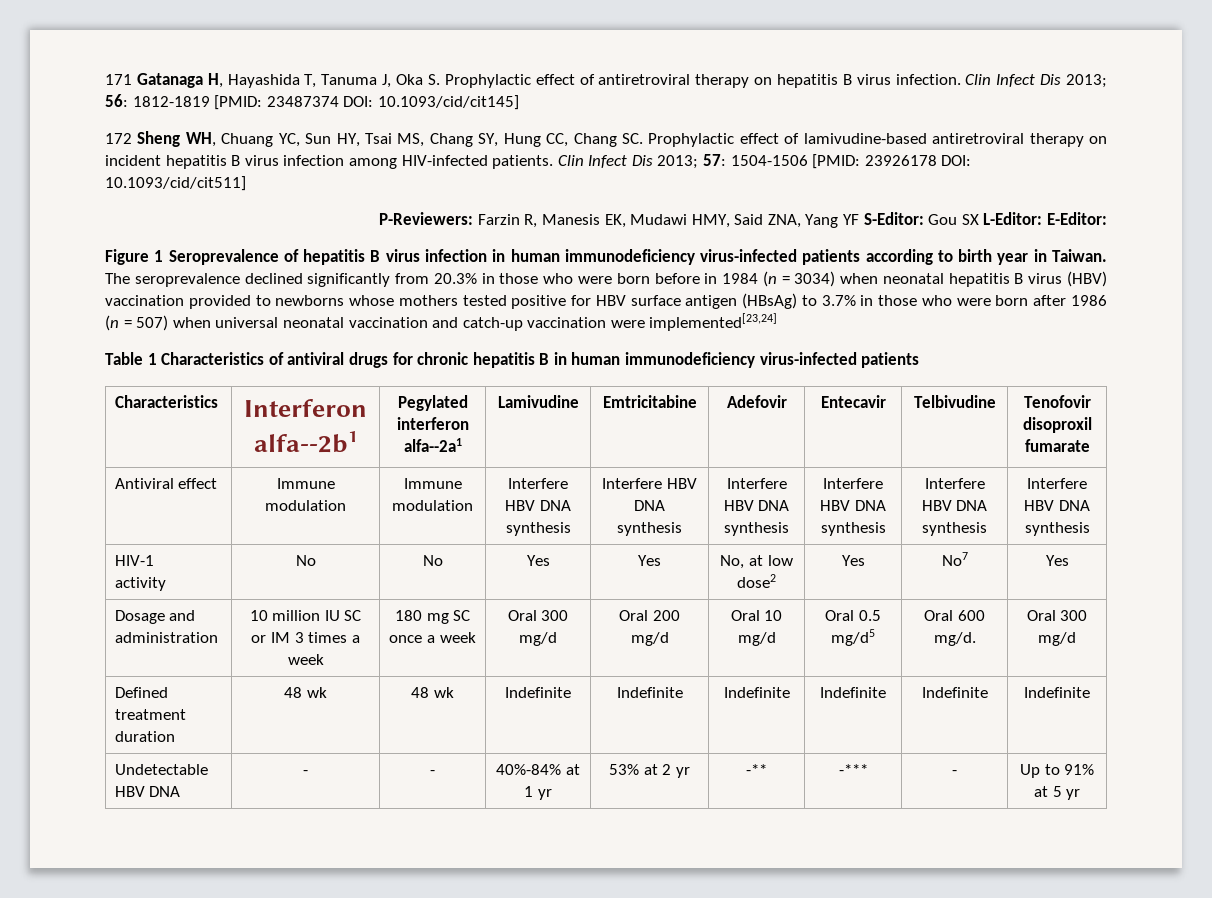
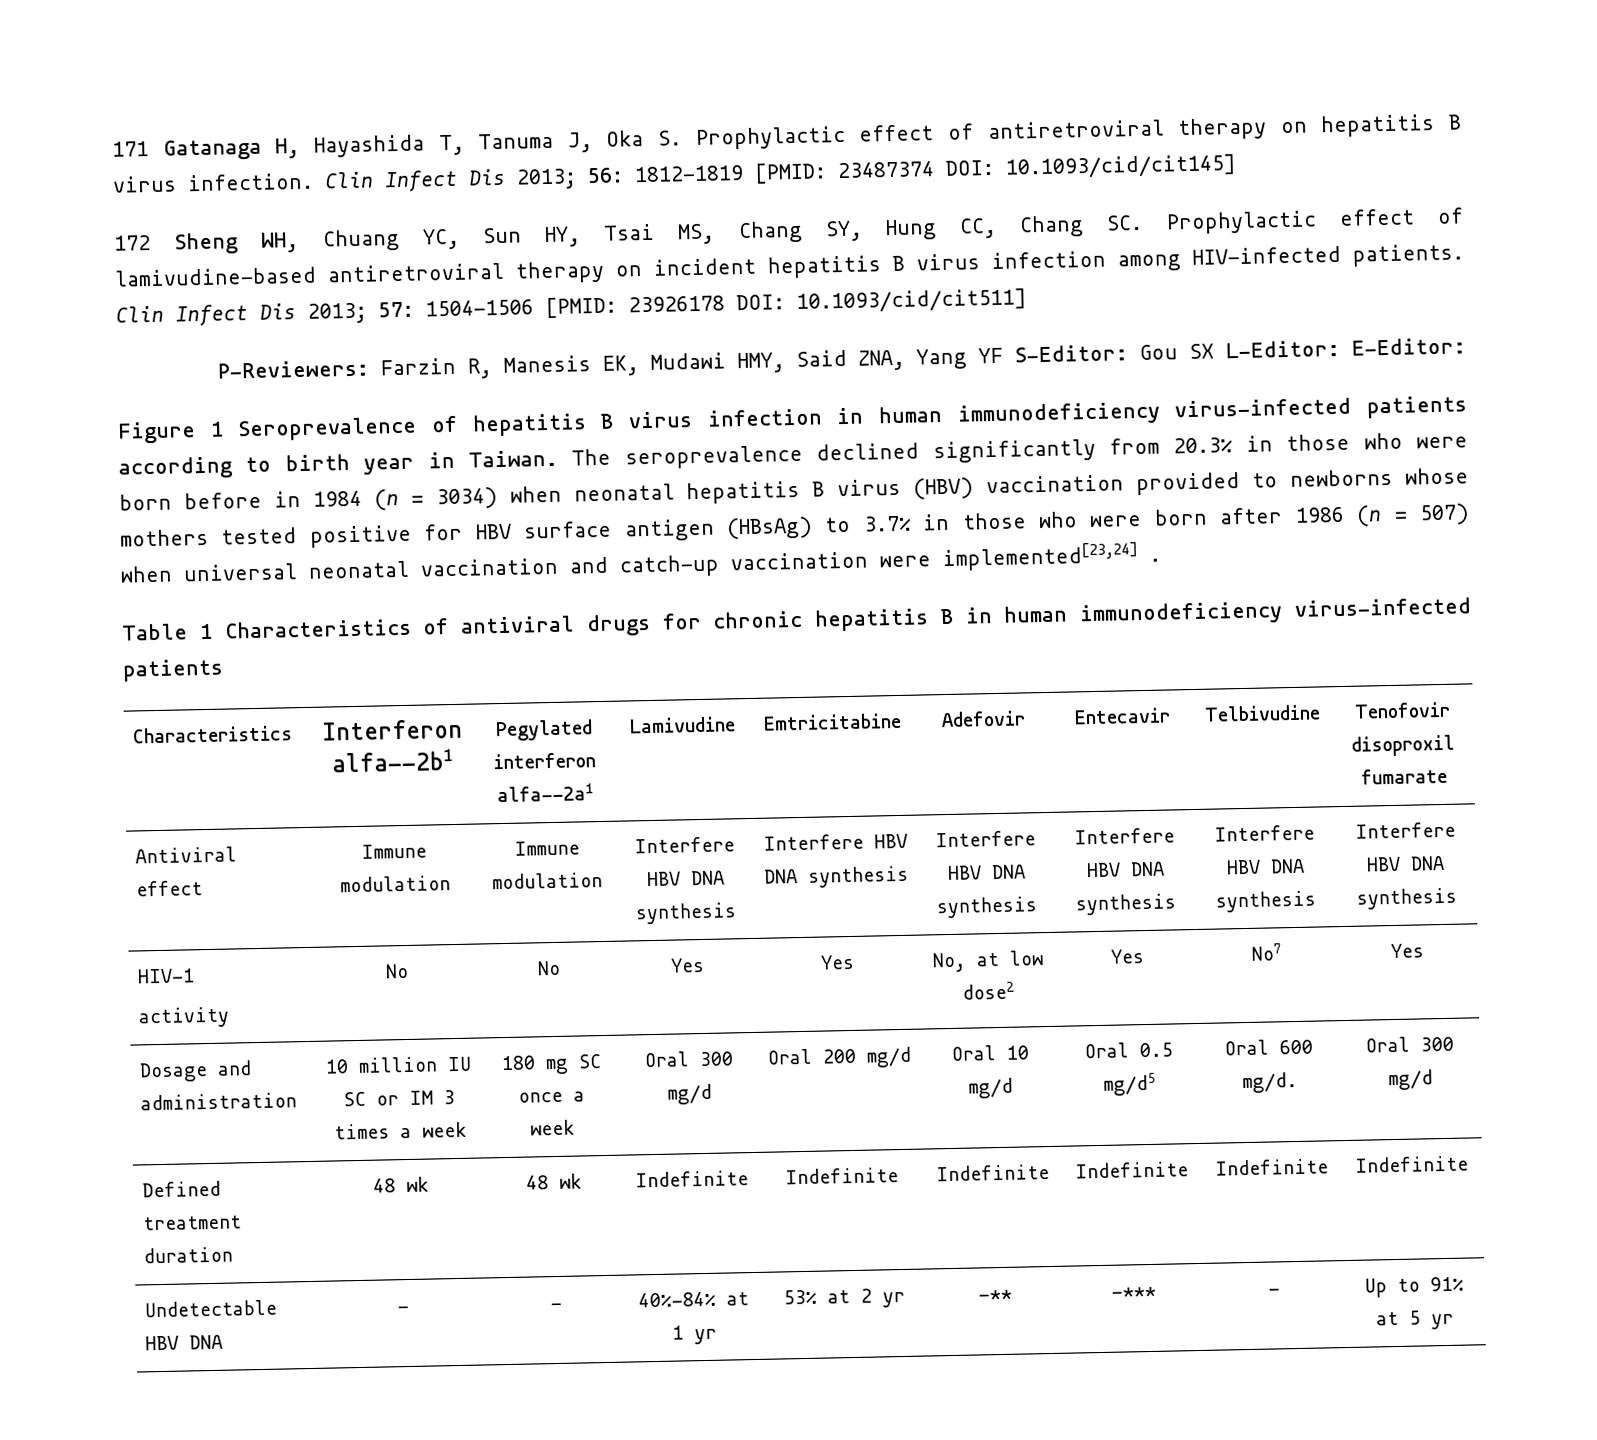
- The seroprevalence declined significantly from 20.3% in those who were born before in 1984 (n = 3034) when neonatal hepatitis B virus (HBV) vaccination provided to newborns whose mothers tested positive for HBV surface antigen (HBsAg) to 3.7% in those who were born after 1986 (n = 507) when universal neonatal vaccination and catch-up vaccination were implemented[23,24]
+ The seroprevalence declined significantly from 20.3% in those who were born before in 1984 (n = 3034) when neonatal hepatitis B virus (HBV) vaccination provided to newborns whose mothers tested positive for HBV surface antigen (HBsAg) to 3.7% in those who were born after 1986 (n = 507) when universal neonatal vaccination and catch-up vaccination were implemented[23,24] .

